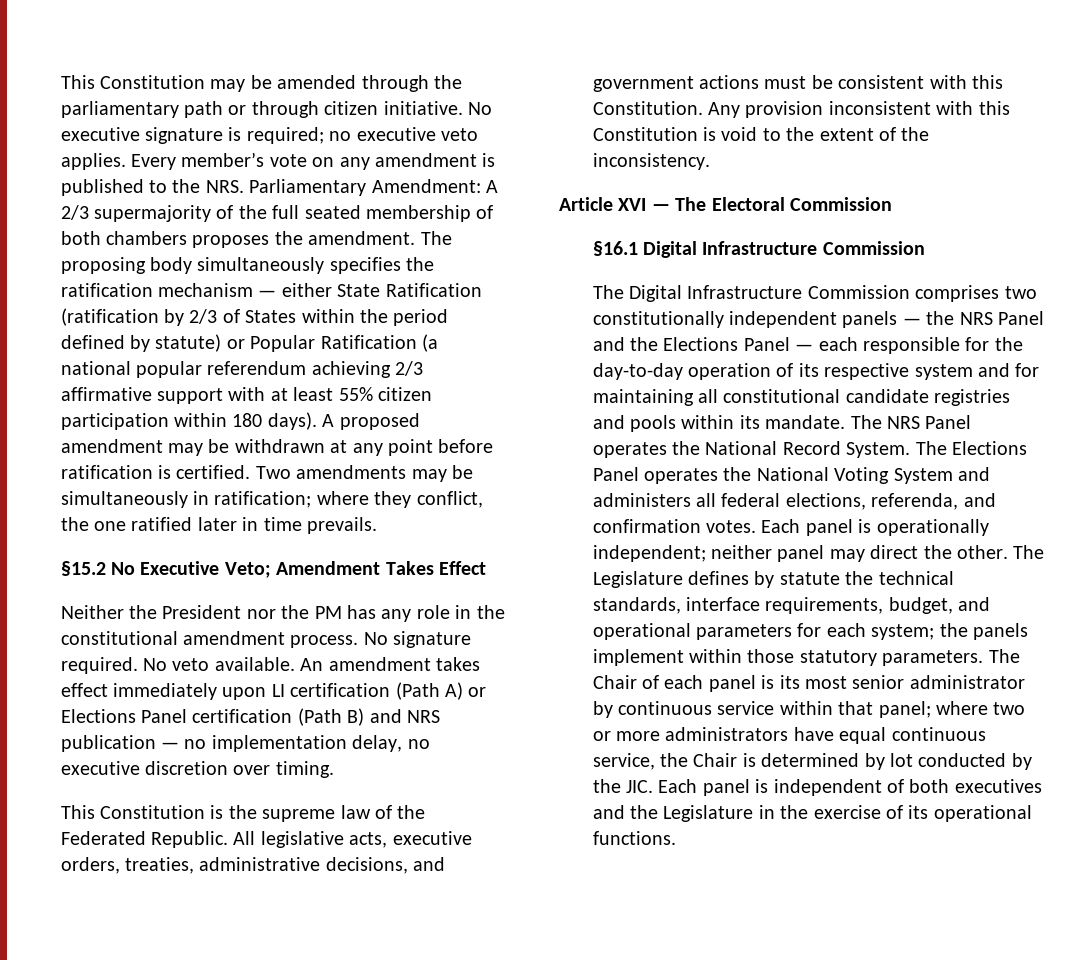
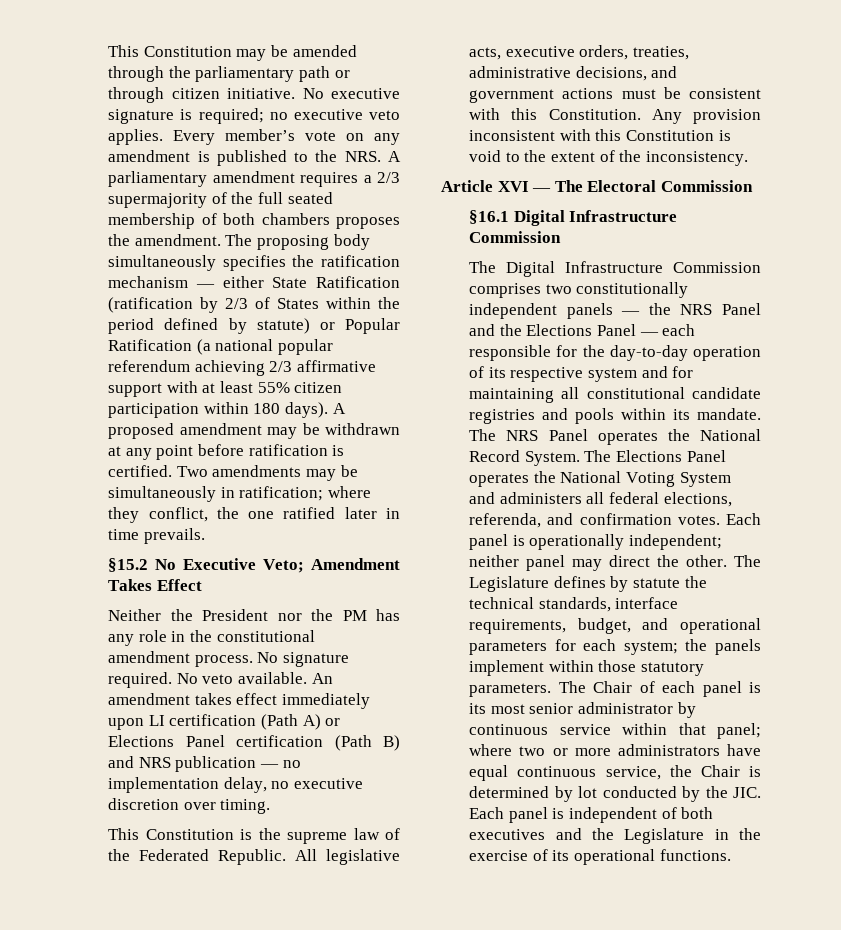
- Every member’s vote on any amendment is published to the NRS. Parliamentary Amendment: A 2/3 supermajority of the full seated membership of both chambers proposes the amendment.
+ Every member’s vote on any amendment is published to the NRS. A parliamentary amendment requires a 2/3 supermajority of the full seated membership of both chambers proposes the amendment.

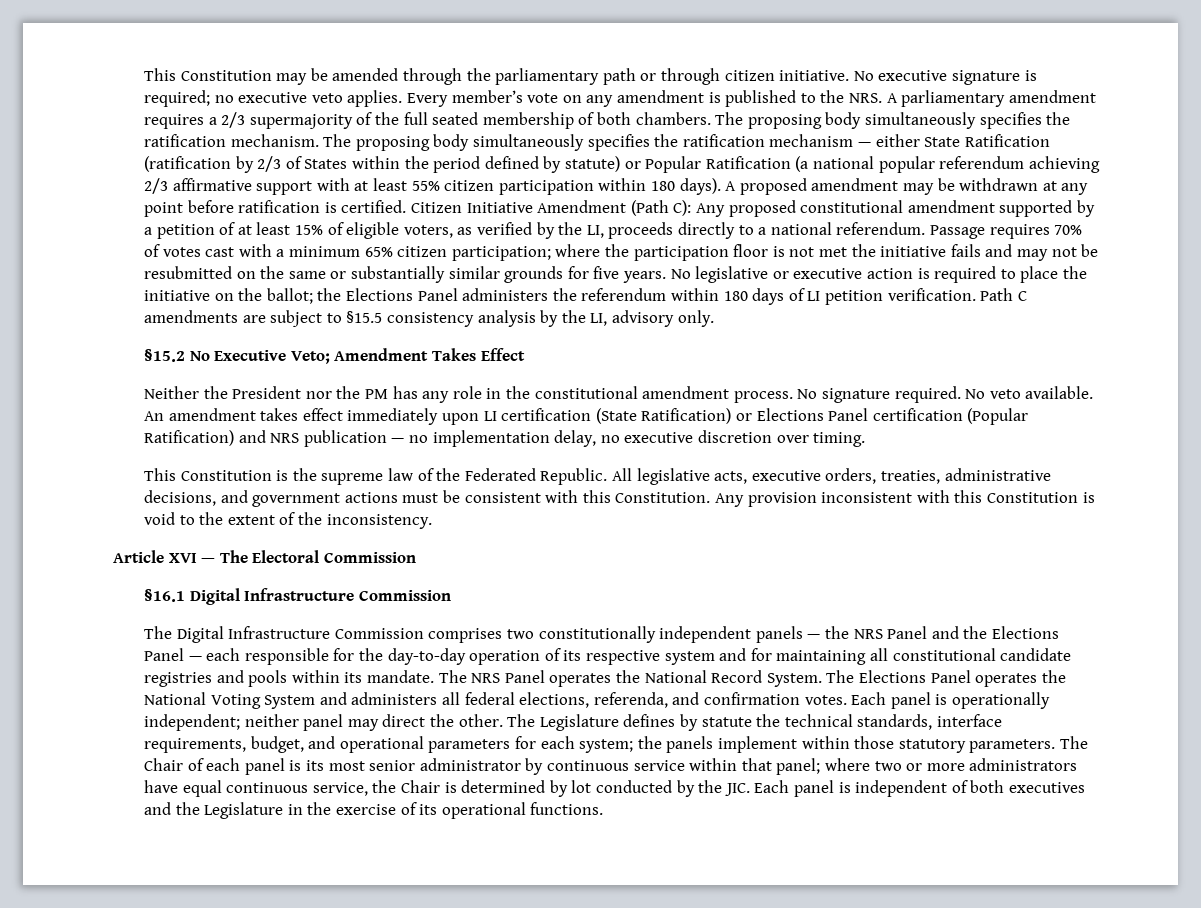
- Every member’s vote on any amendment is published to the NRS. A parliamentary amendment requires a 2/3 supermajority of the full seated membership of both chambers proposes the amendment.
+ Every member’s vote on any amendment is published to the NRS. A parliamentary amendment requires a 2/3 supermajority of the full seated membership of both chambers. The proposing body simultaneously specifies the ratification mechanism.
- Two amendments may be simultaneously in ratification; where they conflict, the one ratified later in time prevails.
+ Citizen Initiative Amendment (Path C): Any proposed constitutional amendment supported by a petition of at least 15% of eligible voters, as verified by the LI, proceeds directly to a national referendum. Passage requires 70% of votes cast with a minimum 65% citizen participation; where the participation floor is not met the initiative fails and may not be resubmitted on the same or substantially similar grounds for five years. No legislative or executive action is required to place the initiative on the ballot; the Elections Panel administers the referendum within 180 days of LI petition verification. Path C amendments are subject to §15.5 consistency analysis by the LI, advisory only.
- An amendment takes effect immediately upon LI certification (Path A) or Elections Panel certification (Path B) and NRS publication — no implementation delay, no executive discretion over timing.
+ An amendment takes effect immediately upon LI certification (State Ratification) or Elections Panel certification (Popular Ratification) and NRS publication — no implementation delay, no executive discretion over timing.

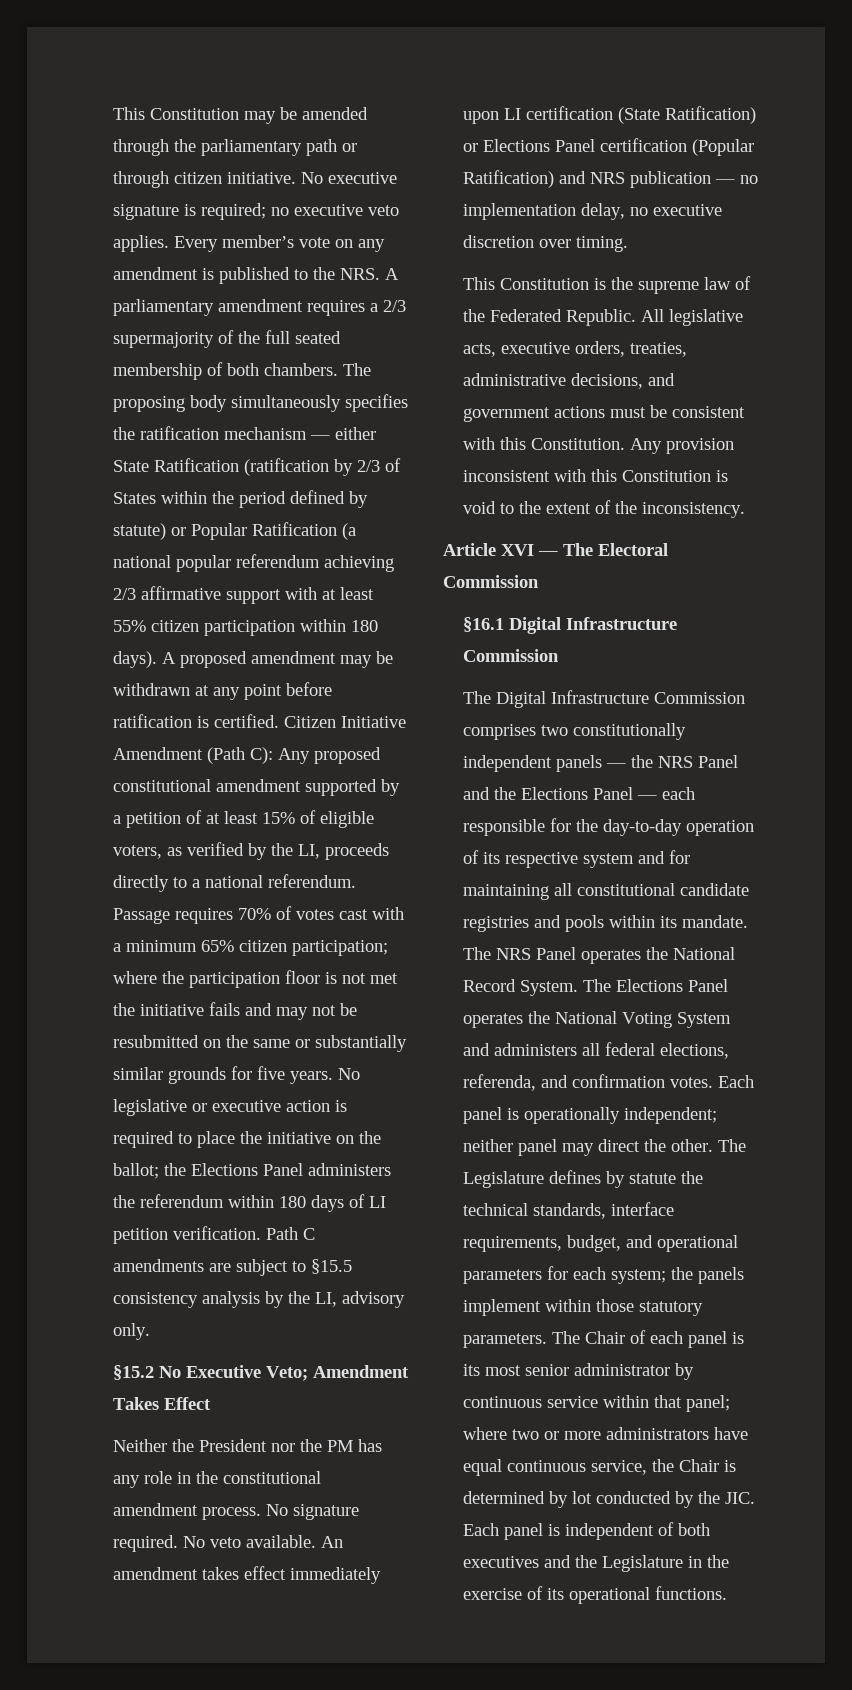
- The proposing body simultaneously specifies the ratification mechanism. The proposing body simultaneously specifies the ratification mechanism — either State Ratification (ratification by 2/3 of States within the period defined by statute) or Popular Ratification (a national popular referendum achieving 2/3 affirmative support with at least 55% citizen participation within 180 days).
+ The proposing body simultaneously specifies the ratification mechanism — either State Ratification (ratification by 2/3 of States within the period defined by statute) or Popular Ratification (a national popular referendum achieving 2/3 affirmative support with at least 55% citizen participation within 180 days).

